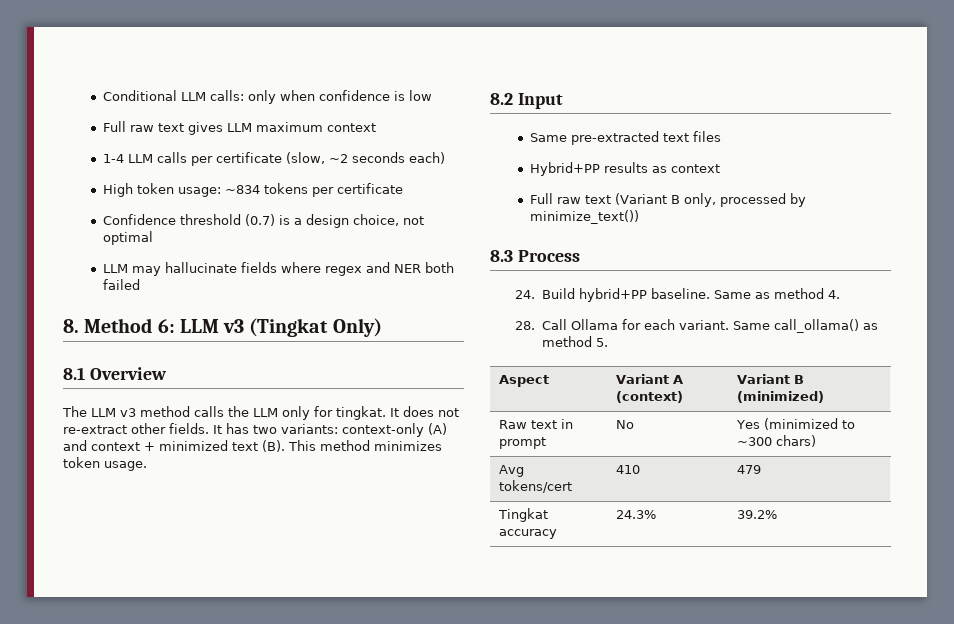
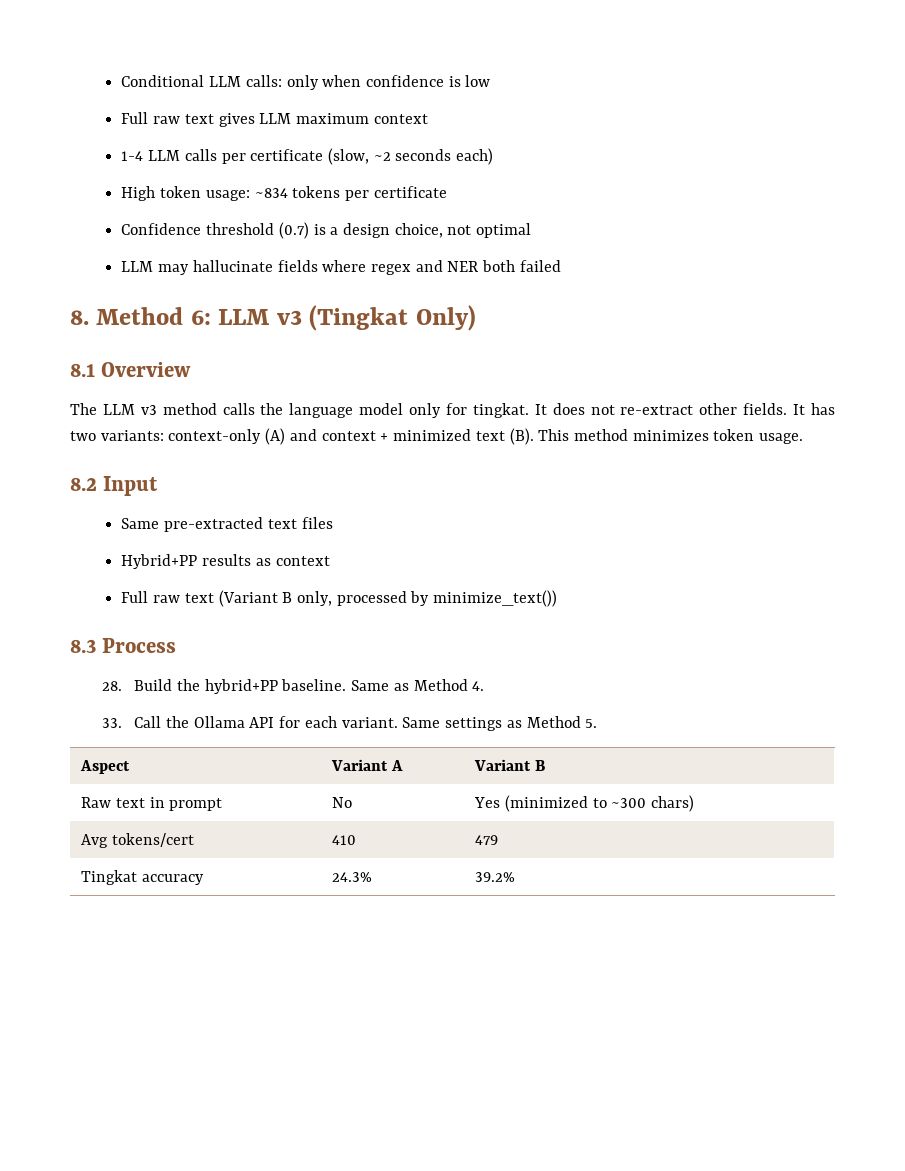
- The LLM v3 method calls the LLM only for tingkat.
+ The LLM v3 method calls the language model only for tingkat.
- 24. Build hybrid+PP baseline.
+ 28. Build the hybrid+PP baseline.
- Same as method 4.
+ Same as Method 4.
- 28. Call Ollama for each variant.
+ 33. Call the Ollama API for each variant.
- Same call_ollama() as method 5.
+ Same settings as Method 5.
- Aspect | Variant A (context) | Variant B (minimized)
+ Aspect | Variant A | Variant B

